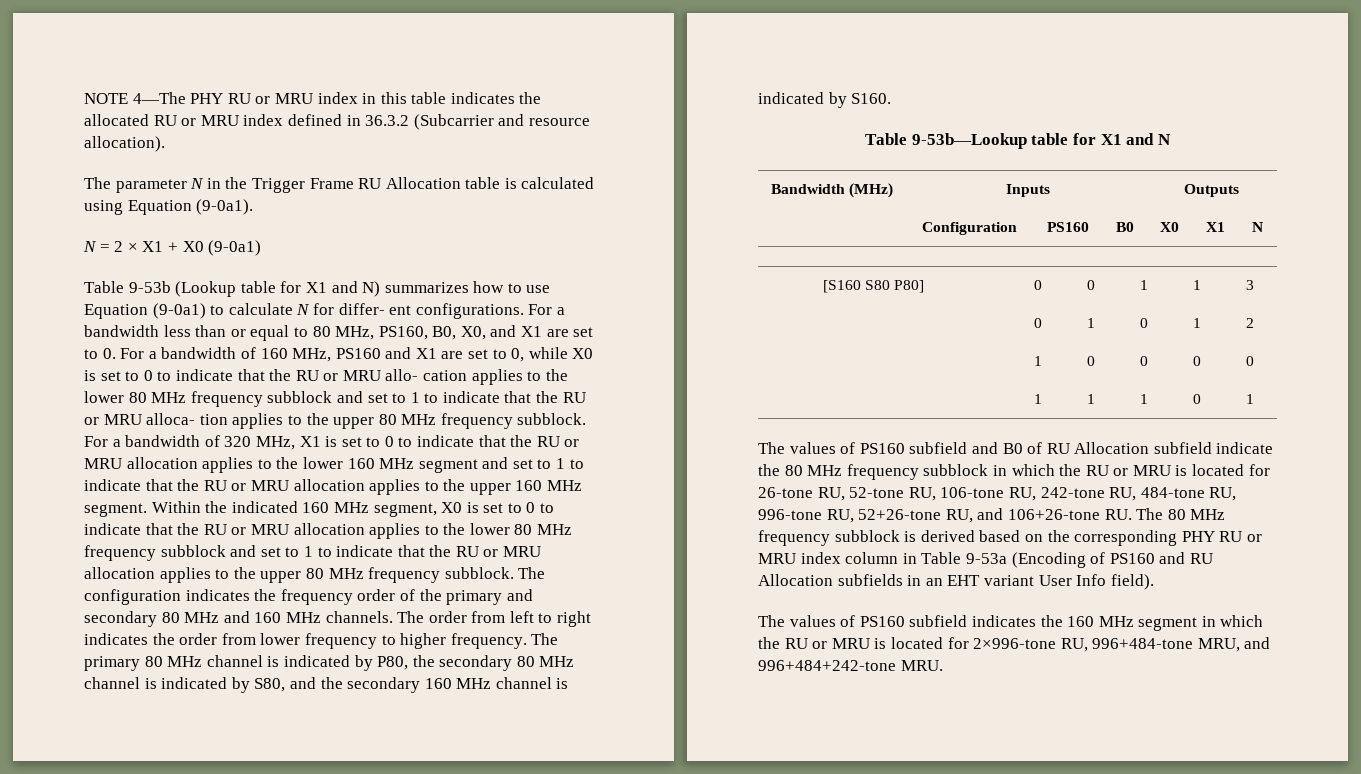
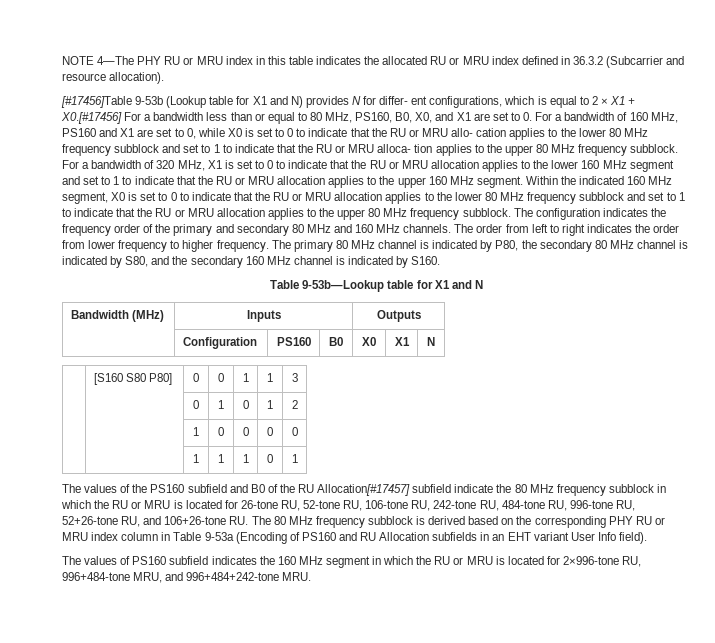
- The parameter N in the Trigger Frame RU Allocation table is calculated using Equation (9-0a1).
- N = 2 × X1 + X0 (9-0a1)
- Table 9-53b (Lookup table for X1 and N) summarizes how to use Equation (9-0a1) to calculate N for differ- ent configurations. For a bandwidth less than or equal to 80 MHz, PS160, B0, X0, and X1 are set to 0. For a bandwidth of 160 MHz, PS160 and X1 are set to 0, while X0 is set to 0 to indicate that the RU or MRU allo- cation applies to the lower 80 MHz frequency subblock and set to 1 to indicate that the RU or MRU alloca- tion applies to the upper 80 MHz frequency subblock.
+ [#17456]Table 9-53b (Lookup table for X1 and N) provides N for differ- ent configurations, which is equal to 2 × X1 + X0.[#17456] For a bandwidth less than or equal to 80 MHz, PS160, B0, X0, and X1 are set to 0. For a bandwidth of 160 MHz, PS160 and X1 are set to 0, while X0 is set to 0 to indicate that the RU or MRU allo- cation applies to the lower 80 MHz frequency subblock and set to 1 to indicate that the RU or MRU alloca- tion applies to the upper 80 MHz frequency subblock.
- The values of PS160 subfield and B0 of RU Allocation subfield indicate the 80 MHz frequency subblock in which the RU or MRU is located for 26-tone RU, 52-tone RU, 106-tone RU, 242-tone RU, 484-tone RU, 996-tone RU, 52+26-tone RU, and 106+26-tone RU. The 80 MHz frequency subblock is derived based on the corresponding PHY RU or MRU index column in Table 9-53a (Encoding of PS160 and RU Allocation subfields in an EHT variant User Info field).
+ The values of the PS160 subfield and B0 of the RU Allocation[#17457] subfield indicate the 80 MHz frequency subblock in which the RU or MRU is located for 26-tone RU, 52-tone RU, 106-tone RU, 242-tone RU, 484-tone RU, 996-tone RU, 52+26-tone RU, and 106+26-tone RU. The 80 MHz frequency subblock is derived based on the corresponding PHY RU or MRU index column in Table 9-53a (Encoding of PS160 and RU Allocation subfields in an EHT variant User Info field).

